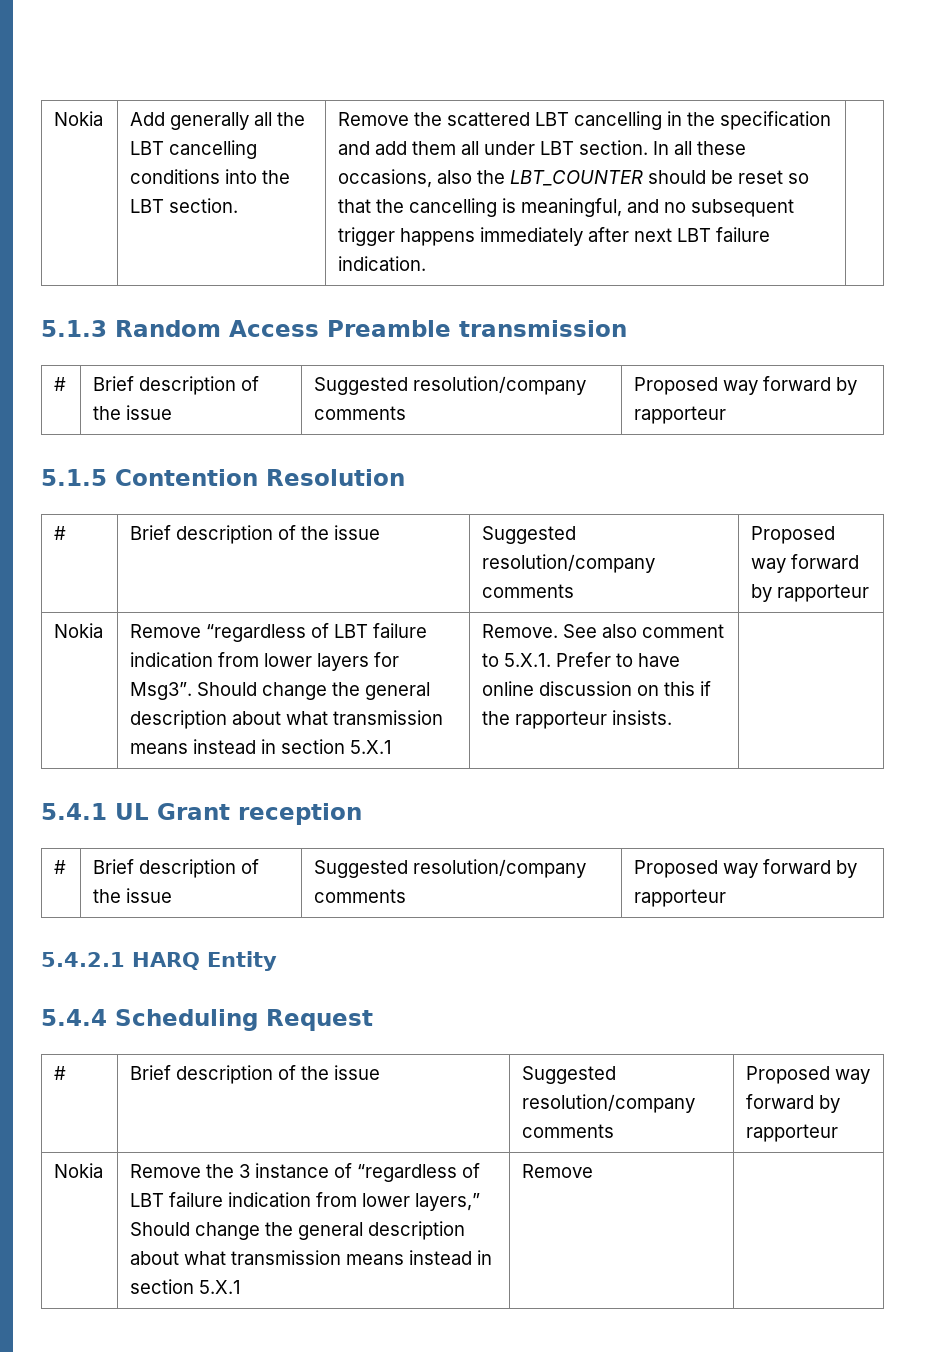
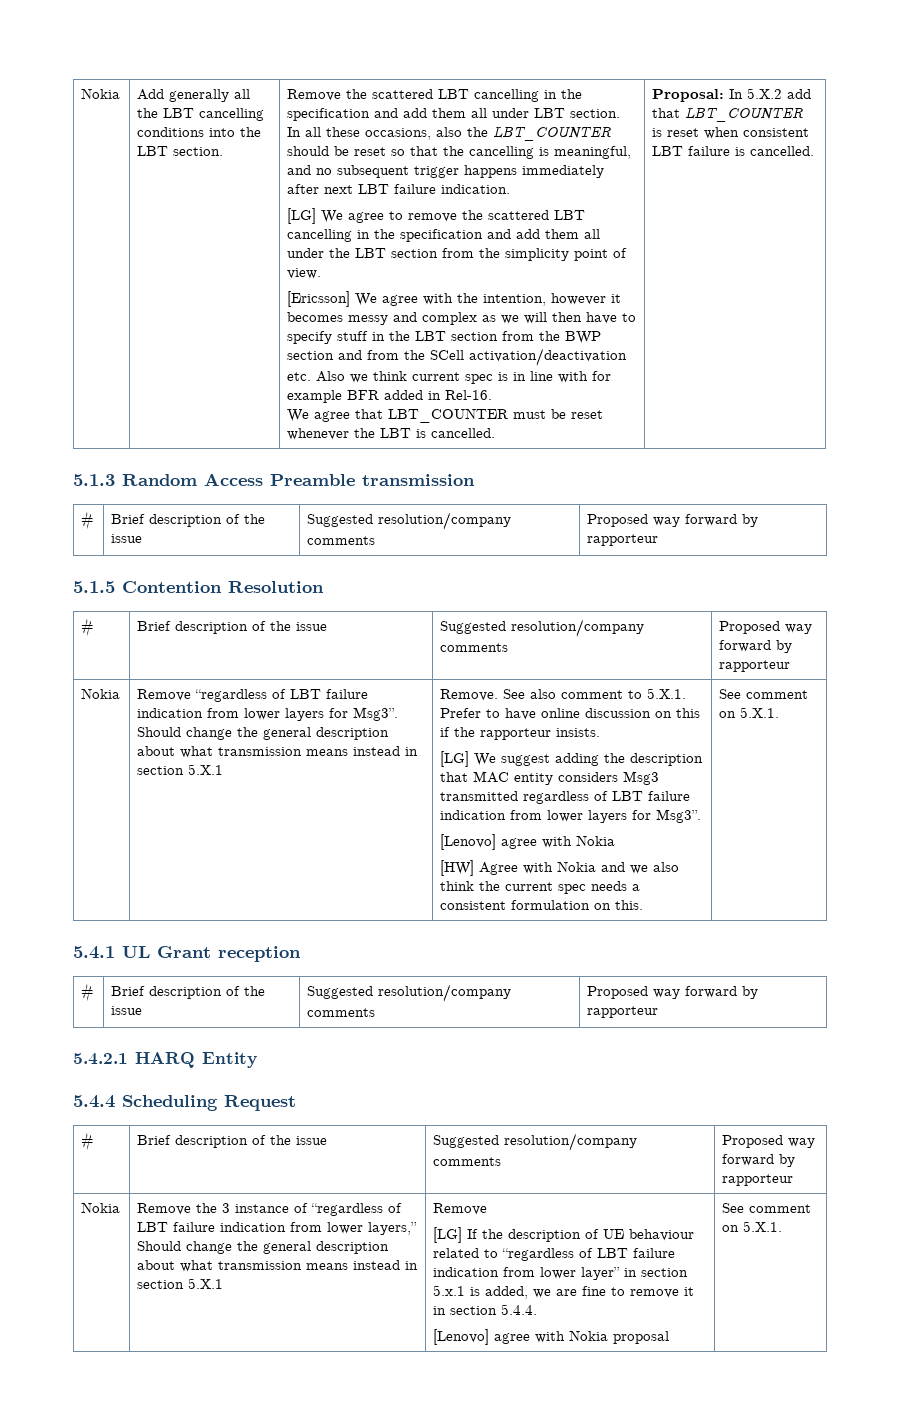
+ [LG] We agree to remove the scattered LBT cancelling in the specification and add them all under the LBT section from the simplicity point of view.
+ [Ericsson] We agree with the intention, however it becomes messy and complex as we will then have to specify stuff in the LBT section from the BWP section and from the SCell activation/deactivation etc. Also we think current spec is in line with for example BFR added in Rel-16.
+ We agree that LBT_COUNTER must be reset whenever the LBT is cancelled. | Proposal: In 5.X.2 add that LBT_COUNTER is reset when consistent LBT failure is cancelled.
+ [LG] We suggest adding the description that MAC entity considers Msg3 transmitted regardless of LBT failure indication from lower layers for Msg3”.
+ [Lenovo] agree with Nokia
+ [HW] Agree with Nokia and we also think the current spec needs a consistent formulation on this. | See comment on 5.X.1.
+ [LG] If the description of UE behaviour related to “regardless of LBT failure indication from lower layer” in section 5.x.1 is added, we are fine to remove it in section 5.4.4.
+ [Lenovo] agree with Nokia proposal | See comment on 5.X.1.

